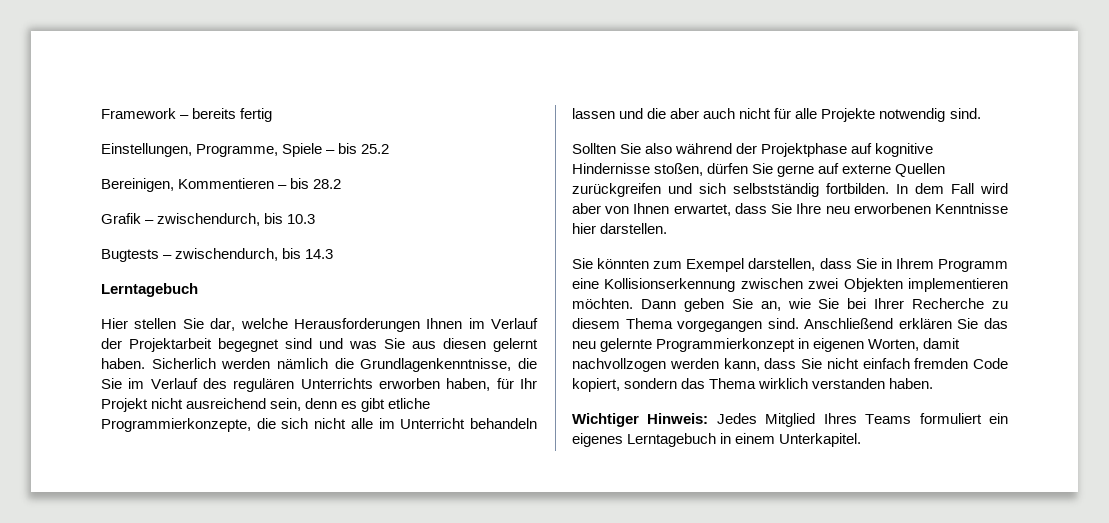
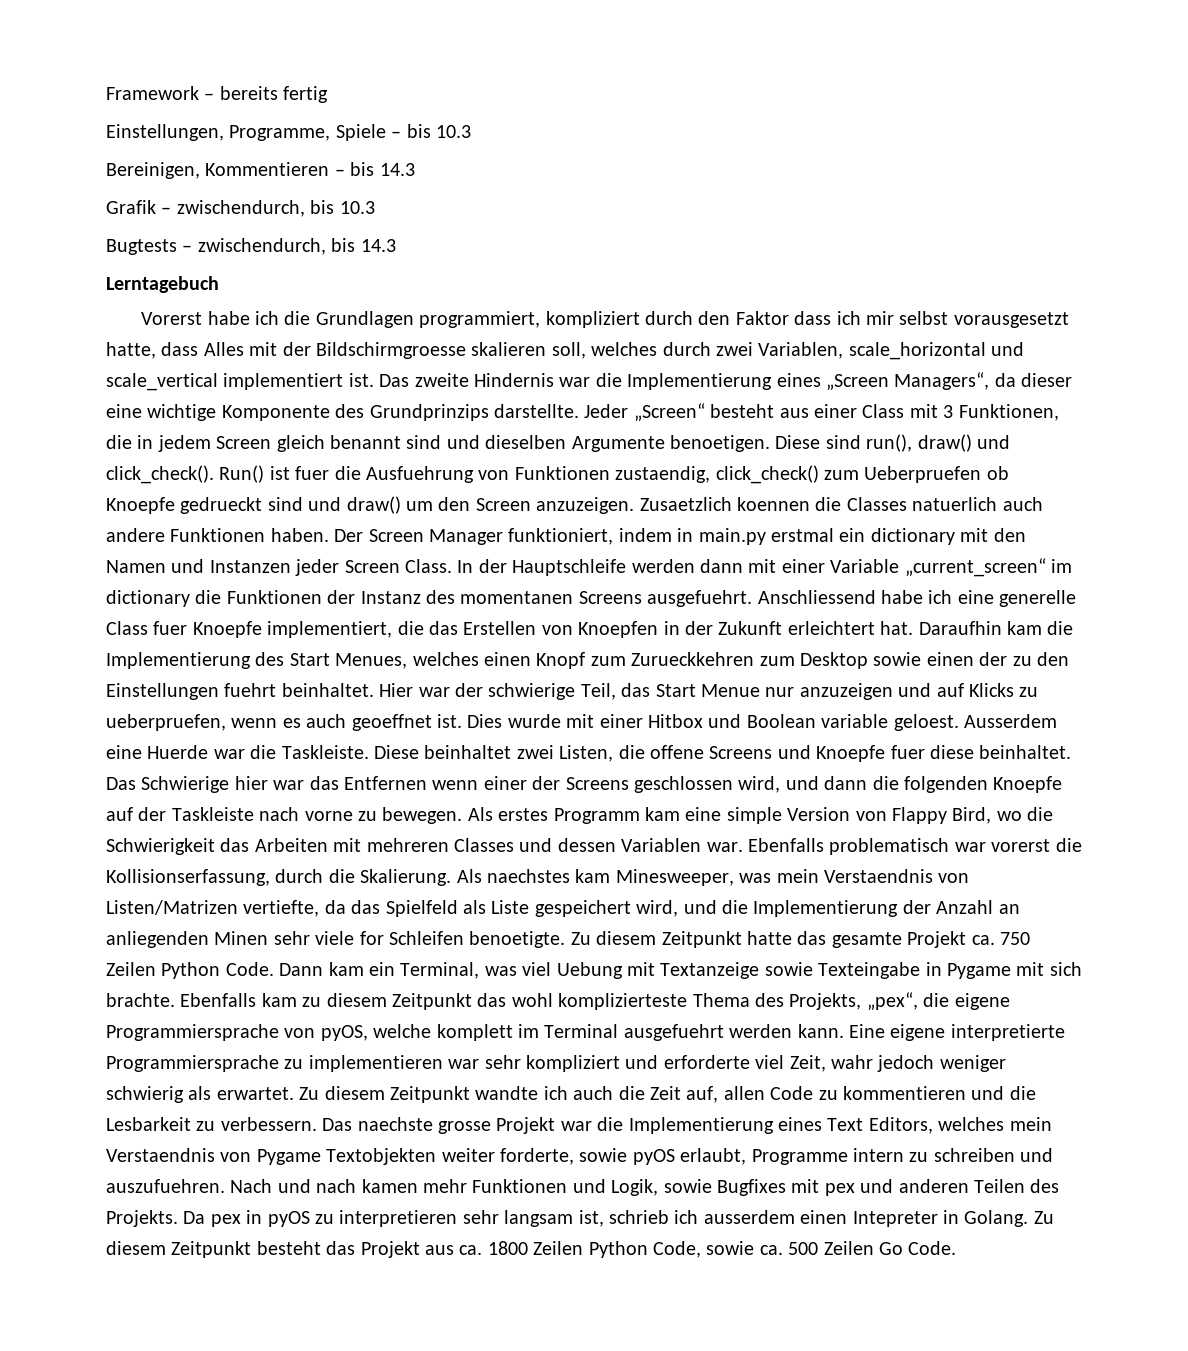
- Einstellungen, Programme, Spiele – bis 25.2
+ Einstellungen, Programme, Spiele – bis 10.3
- Bereinigen, Kommentieren – bis 28.2
+ Bereinigen, Kommentieren – bis 14.3
- Hier stellen Sie dar, welche Herausforderungen Ihnen im Verlauf der Projektarbeit begegnet sind und was Sie aus diesen gelernt haben. Sicherlich werden nämlich die Grundlagenkenntnisse, die Sie im Verlauf des regulären Unterrichts erworben haben, für Ihr Projekt nicht ausreichend sein, denn es gibt etliche Programmierkonzepte, die sich nicht alle im Unterricht behandeln lassen und die aber auch nicht für alle Projekte notwendig sind.
- Sollten Sie also während der Projektphase auf kognitive Hindernisse stoßen, dürfen Sie gerne auf externe Quellen zurückgreifen und sich selbstständig fortbilden. In dem Fall wird aber von Ihnen erwartet, dass Sie Ihre neu erworbenen Kenntnisse hier darstellen.
- Sie könnten zum Exempel darstellen, dass Sie in Ihrem Programm eine Kollisionserkennung zwischen zwei Objekten implementieren möchten. Dann geben Sie an, wie Sie bei Ihrer Recherche zu diesem Thema vorgegangen sind. Anschließend erklären Sie das neu gelernte Programmierkonzept in eigenen Worten, damit nachvollzogen werden kann, dass Sie nicht einfach fremden Code kopiert, sondern das Thema wirklich verstanden haben.
- Wichtiger Hinweis: Jedes Mitglied Ihres Teams formuliert ein eigenes Lerntagebuch in einem Unterkapitel.
+ Vorerst habe ich die Grundlagen programmiert, kompliziert durch den Faktor dass ich mir selbst vorausgesetzt hatte, dass Alles mit der Bildschirmgroesse skalieren soll, welches durch zwei Variablen, scale_horizontal und scale_vertical implementiert ist. Das zweite Hindernis war die Implementierung eines „Screen Managers“, da dieser eine wichtige Komponente des Grundprinzips darstellte. Jeder „Screen“ besteht aus einer Class mit 3 Funktionen, die in jedem Screen gleich benannt sind und dieselben Argumente benoetigen. Diese sind run(), draw() und click_check(). Run() ist fuer die Ausfuehrung von Funktionen zustaendig, click_check() zum Ueberpruefen ob Knoepfe gedrueckt sind und draw() um den Screen anzuzeigen. Zusaetzlich koennen die Classes natuerlich auch andere Funktionen haben. Der Screen Manager funktioniert, indem in main.py erstmal ein dictionary mit den Namen und Instanzen jeder Screen Class. In der Hauptschleife werden dann mit einer Variable „current_screen“ im dictionary die Funktionen der Instanz des momentanen Screens ausgefuehrt. Anschliessend habe ich eine generelle Class fuer Knoepfe implementiert, die das Erstellen von Knoepfen in der Zukunft erleichtert hat. Daraufhin kam die Implementierung des Start Menues, welches einen Knopf zum Zurueckkehren zum Desktop sowie einen der zu den Einstellungen fuehrt beinhaltet. Hier war der schwierige Teil, das Start Menue nur anzuzeigen und auf Klicks zu ueberpruefen, wenn es auch geoeffnet ist. Dies wurde mit einer Hitbox und Boolean variable geloest. Ausserdem eine Huerde war die Taskleiste. Diese beinhaltet zwei Listen, die offene Screens und Knoepfe fuer diese beinhaltet. Das Schwierige hier war das Entfernen wenn einer der Screens geschlossen wird, und dann die folgenden Knoepfe auf der Taskleiste nach vorne zu bewegen. Als erstes Programm kam eine simple Version von Flappy Bird, wo die Schwierigkeit das Arbeiten mit mehreren Classes und dessen Variablen war. Ebenfalls problematisch war vorerst die Kollisionserfassung, durch die Skalierung. Als naechstes kam Minesweeper, was mein Verstaendnis von Listen/Matrizen vertiefte, da das Spielfeld als Liste gespeichert wird, und die Implementierung der Anzahl an anliegenden Minen sehr viele for Schleifen benoetigte. Zu diesem Zeitpunkt hatte das gesamte Projekt ca. 750 Zeilen Python Code. Dann kam ein Terminal, was viel Uebung mit Textanzeige sowie Texteingabe in Pygame mit sich brachte. Ebenfalls kam zu diesem Zeitpunkt das wohl komplizierteste Thema des Projekts, „pex“, die eigene Programmiersprache von pyOS, welche komplett im Terminal ausgefuehrt werden kann. Eine eigene interpretierte Programmiersprache zu implementieren war sehr kompliziert und erforderte viel Zeit, wahr jedoch weniger schwierig als erwartet. Zu diesem Zeitpunkt wandte ich auch die Zeit auf, allen Code zu kommentieren und die Lesbarkeit zu verbessern. Das naechste grosse Projekt war die Implementierung eines Text Editors, welches mein Verstaendnis von Pygame Textobjekten weiter forderte, sowie pyOS erlaubt, Programme intern zu schreiben und auszufuehren. Nach und nach kamen mehr Funktionen und Logik, sowie Bugfixes mit pex und anderen Teilen des Projekts. Da pex in pyOS zu interpretieren sehr langsam ist, schrieb ich ausserdem einen Intepreter in Golang. Zu diesem Zeitpunkt besteht das Projekt aus ca. 1800 Zeilen Python Code, sowie ca. 500 Zeilen Go Code.

